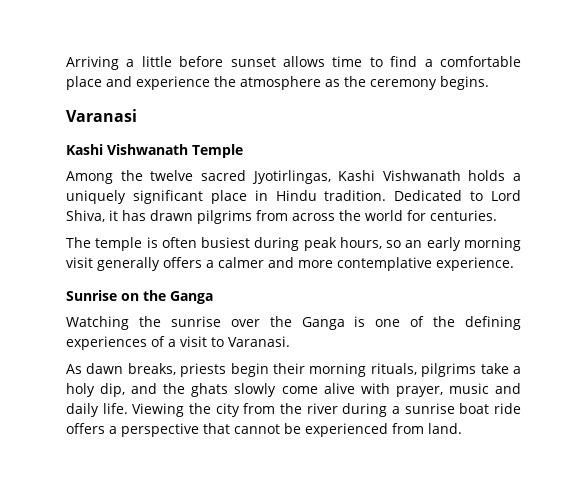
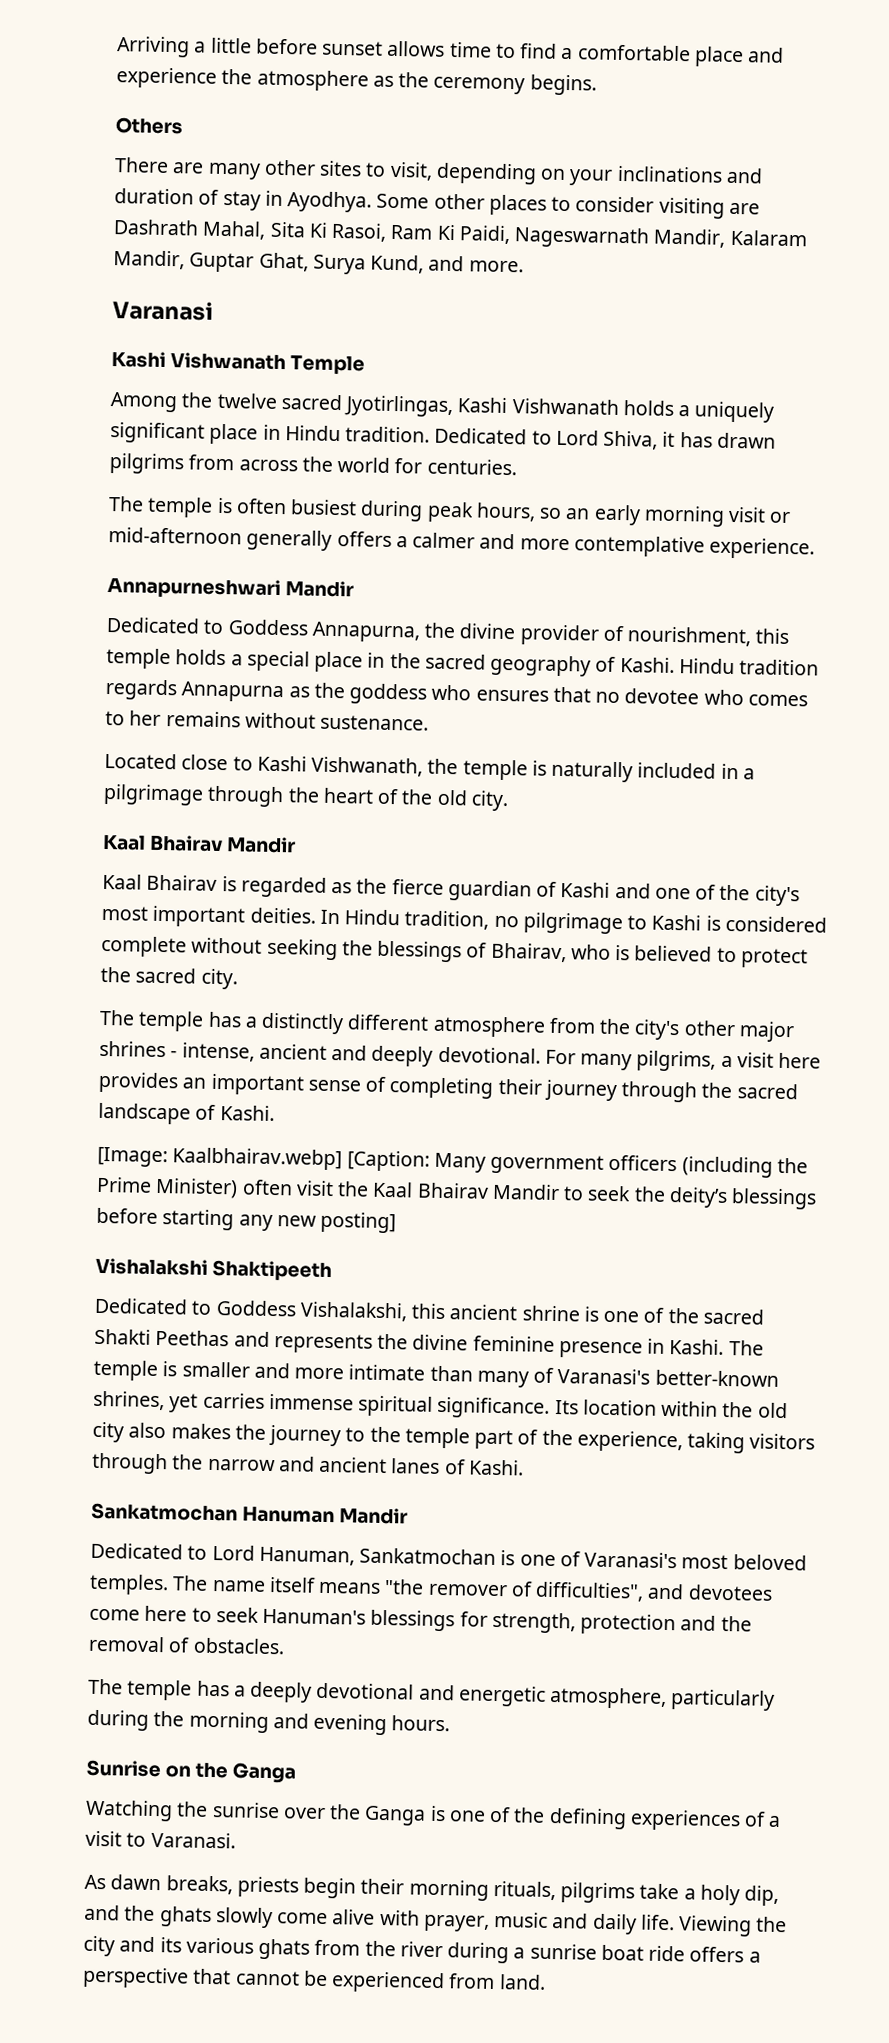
+ Others
+ There are many other sites to visit, depending on your inclinations and duration of stay in Ayodhya. Some other places to consider visiting are Dashrath Mahal, Sita Ki Rasoi, Ram Ki Paidi, Nageswarnath Mandir, Kalaram Mandir, Guptar Ghat, Surya Kund, and more.
- The temple is often busiest during peak hours, so an early morning visit generally offers a calmer and more contemplative experience.
+ The temple is often busiest during peak hours, so an early morning visit or mid-afternoon generally offers a calmer and more contemplative experience.
+ Annapurneshwari Mandir
+ Dedicated to Goddess Annapurna, the divine provider of nourishment, this temple holds a special place in the sacred geography of Kashi. Hindu tradition regards Annapurna as the goddess who ensures that no devotee who comes to her remains without sustenance.
+ Located close to Kashi Vishwanath, the temple is naturally included in a pilgrimage through the heart of the old city.
+ Kaal Bhairav Mandir
+ Kaal Bhairav is regarded as the fierce guardian of Kashi and one of the city's most important deities. In Hindu tradition, no pilgrimage to Kashi is considered complete without seeking the blessings of Bhairav, who is believed to protect the sacred city.
+ The temple has a distinctly different atmosphere from the city's other major shrines - intense, ancient and deeply devotional. For many pilgrims, a visit here provides an important sense of completing their journey through the sacred landscape of Kashi.
+ [Image: Kaalbhairav.webp] [Caption: Many government officers (including the Prime Minister) often visit the Kaal Bhairav Mandir to seek the deity’s blessings before starting any new posting]
+ Vishalakshi Shaktipeeth
+ Dedicated to Goddess Vishalakshi, this ancient shrine is one of the sacred Shakti Peethas and represents the divine feminine presence in Kashi. The temple is smaller and more intimate than many of Varanasi's better-known shrines, yet carries immense spiritual significance. Its location within the old city also makes the journey to the temple part of the experience, taking visitors through the narrow and ancient lanes of Kashi.
+ Sankatmochan Hanuman Mandir
+ Dedicated to Lord Hanuman, Sankatmochan is one of Varanasi's most beloved temples. The name itself means "the remover of difficulties", and devotees come here to seek Hanuman's blessings for strength, protection and the removal of obstacles.
+ The temple has a deeply devotional and energetic atmosphere, particularly during the morning and evening hours.
- Viewing the city from the river during a sunrise boat ride offers a perspective that cannot be experienced from land.
+ Viewing the city and its various ghats from the river during a sunrise boat ride offers a perspective that cannot be experienced from land.

